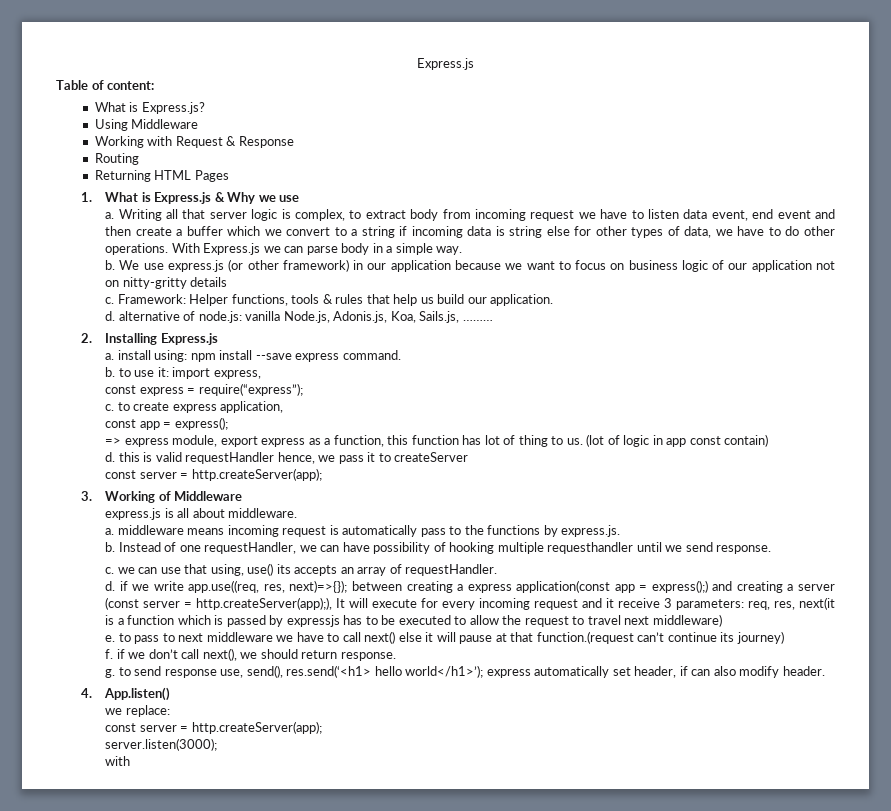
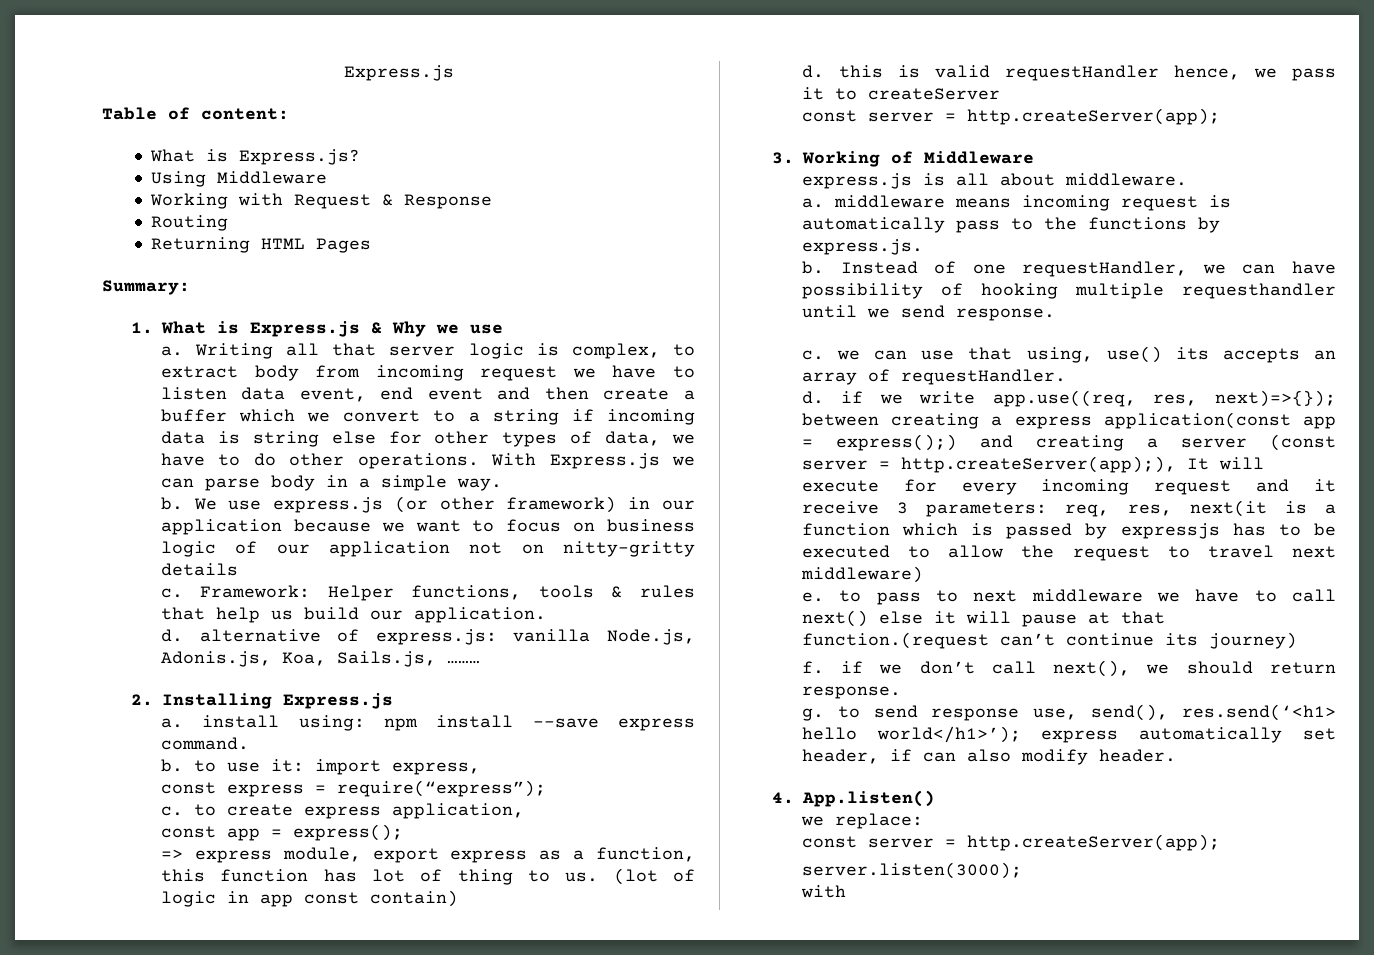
+ Summary:
- d. alternative of node.js: vanilla Node.js, Adonis.js, Koa, Sails.js, ………
+ d. alternative of express.js: vanilla Node.js, Adonis.js, Koa, Sails.js, ………

